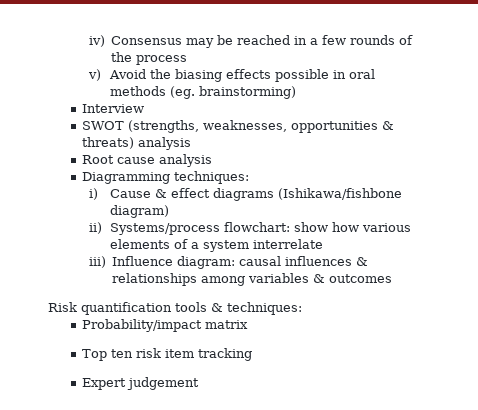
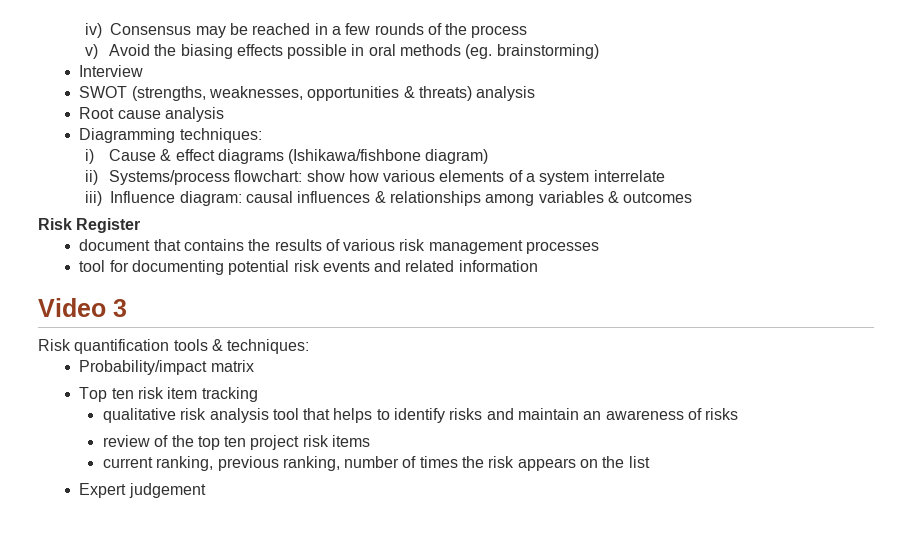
+ Risk Register
+ document that contains the results of various risk management processes
+ tool for documenting potential risk events and related information
+ Video 3
+ qualitative risk analysis tool that helps to identify risks and maintain an awareness of risks
+ review of the top ten project risk items
+ current ranking, previous ranking, number of times the risk appears on the list

